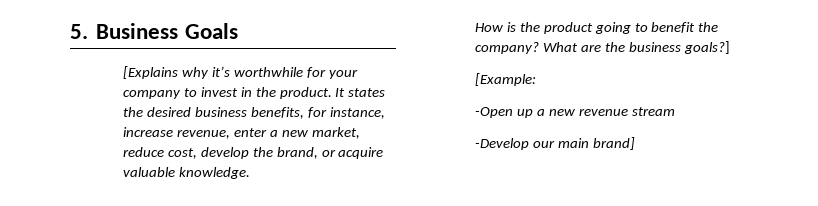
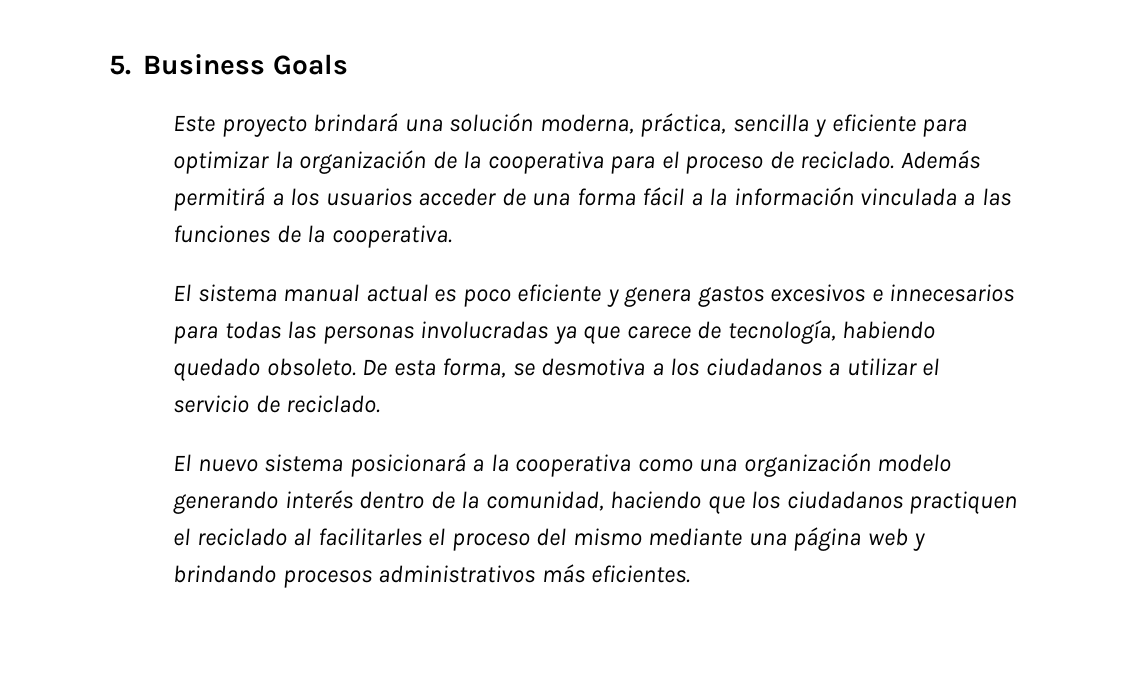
- [Explains why it’s worthwhile for your company to invest in the product. It states the desired business benefits, for instance, increase revenue, enter a new market, reduce cost, develop the brand, or acquire valuable knowledge.
- How is the product going to benefit the company? What are the business goals?]
- [Example:
- -Open up a new revenue stream
- -Develop our main brand]
+ Este proyecto brindará una solución moderna, práctica, sencilla y eficiente para optimizar la organización de la cooperativa para el proceso de reciclado. Además permitirá a los usuarios acceder de una forma fácil a la información vinculada a las funciones de la cooperativa.
+ El sistema manual actual es poco eficiente y genera gastos excesivos e innecesarios para todas las personas involucradas ya que carece de tecnología, habiendo quedado obsoleto. De esta forma, se desmotiva a los ciudadanos a utilizar el servicio de reciclado.
+ El nuevo sistema posicionará a la cooperativa como una organización modelo generando interés dentro de la comunidad, haciendo que los ciudadanos practiquen el reciclado al facilitarles el proceso del mismo mediante una página web y brindando procesos administrativos más eficientes.

